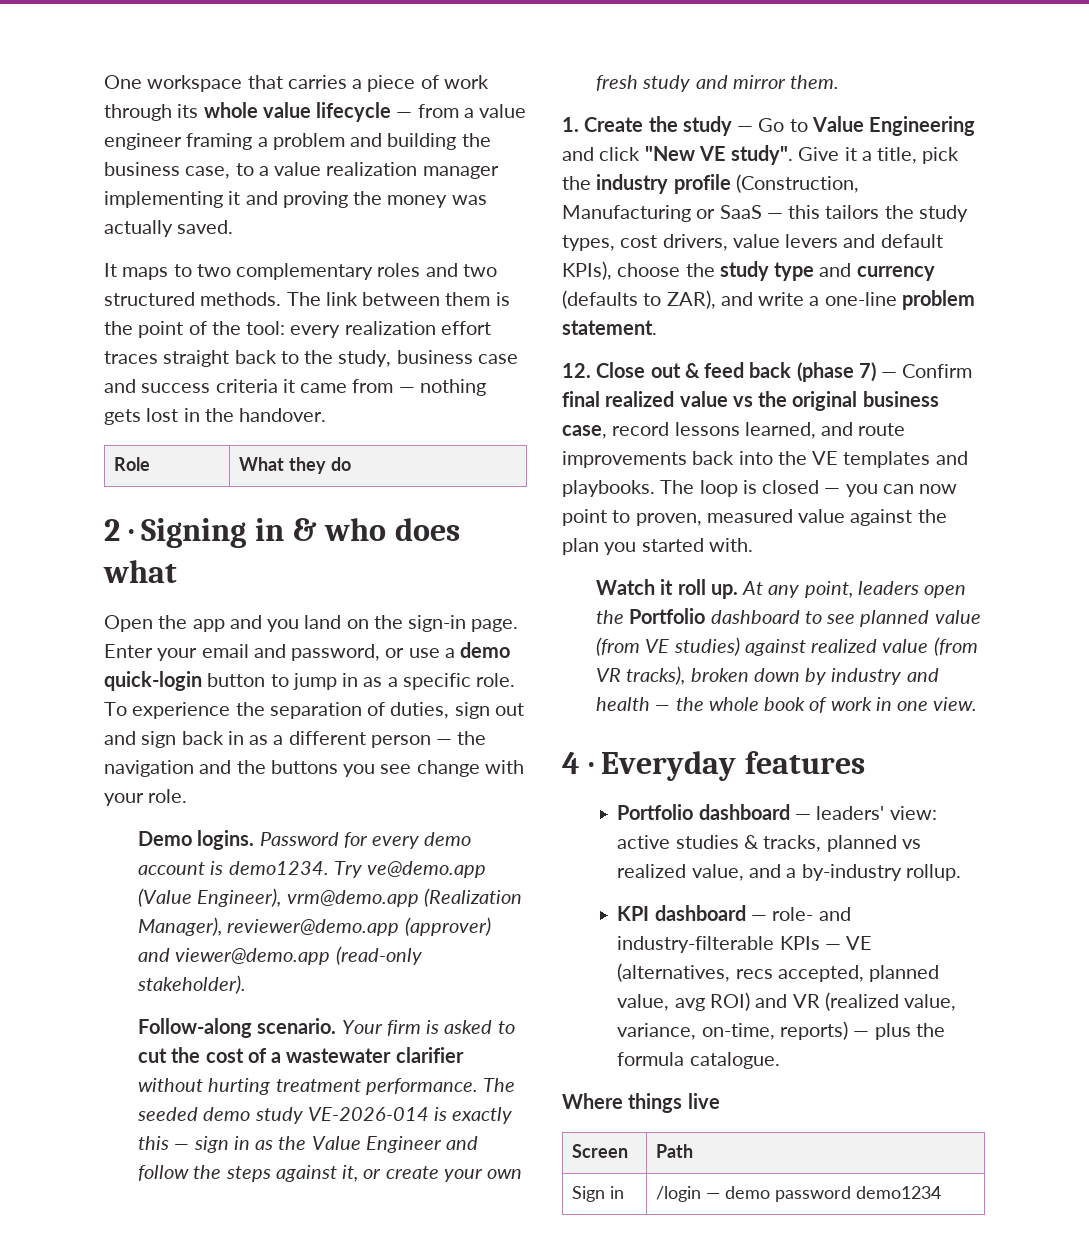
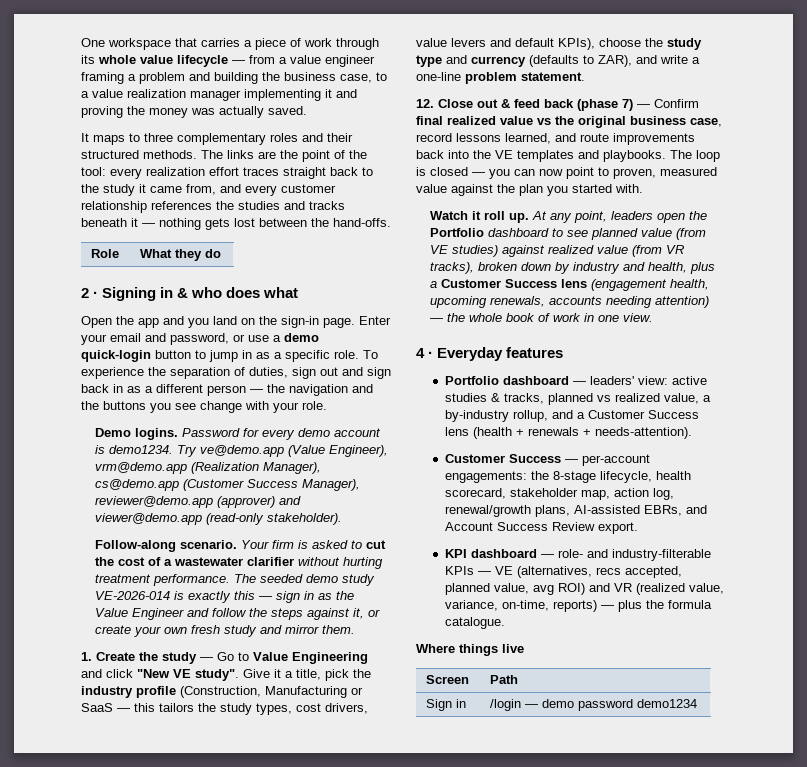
- It maps to two complementary roles and two structured methods.
+ It maps to three complementary roles and their structured methods.
- The link between them is the point of the tool: every realization effort traces straight back to the study, business case and success criteria it came from — nothing gets lost in the handover.
+ The links are the point of the tool: every realization effort traces straight back to the study it came from, and every customer relationship references the studies and tracks beneath it — nothing gets lost between the hand-offs.
- Try ve@demo.app (Value Engineer), vrm@demo.app (Realization Manager), reviewer@demo.app (approver) and viewer@demo.app (read-only stakeholder).
+ Try ve@demo.app (Value Engineer), vrm@demo.app (Realization Manager), cs@demo.app (Customer Success Manager), reviewer@demo.app (approver) and viewer@demo.app (read-only stakeholder).
- At any point, leaders open the Portfolio dashboard to see planned value (from VE studies) against realized value (from VR tracks), broken down by industry and health — the whole book of work in one view.
+ At any point, leaders open the Portfolio dashboard to see planned value (from VE studies) against realized value (from VR tracks), broken down by industry and health, plus a Customer Success lens (engagement health, upcoming renewals, accounts needing attention) — the whole book of work in one view.
- Portfolio dashboard — leaders' view: active studies & tracks, planned vs realized value, and a by-industry rollup.
+ Portfolio dashboard — leaders' view: active studies & tracks, planned vs realized value, a by-industry rollup, and a Customer Success lens (health + renewals + needs-attention).
+ Customer Success — per-account engagements: the 8-stage lifecycle, health scorecard, stakeholder map, action log, renewal/growth plans, AI-assisted EBRs, and Account Success Review export.

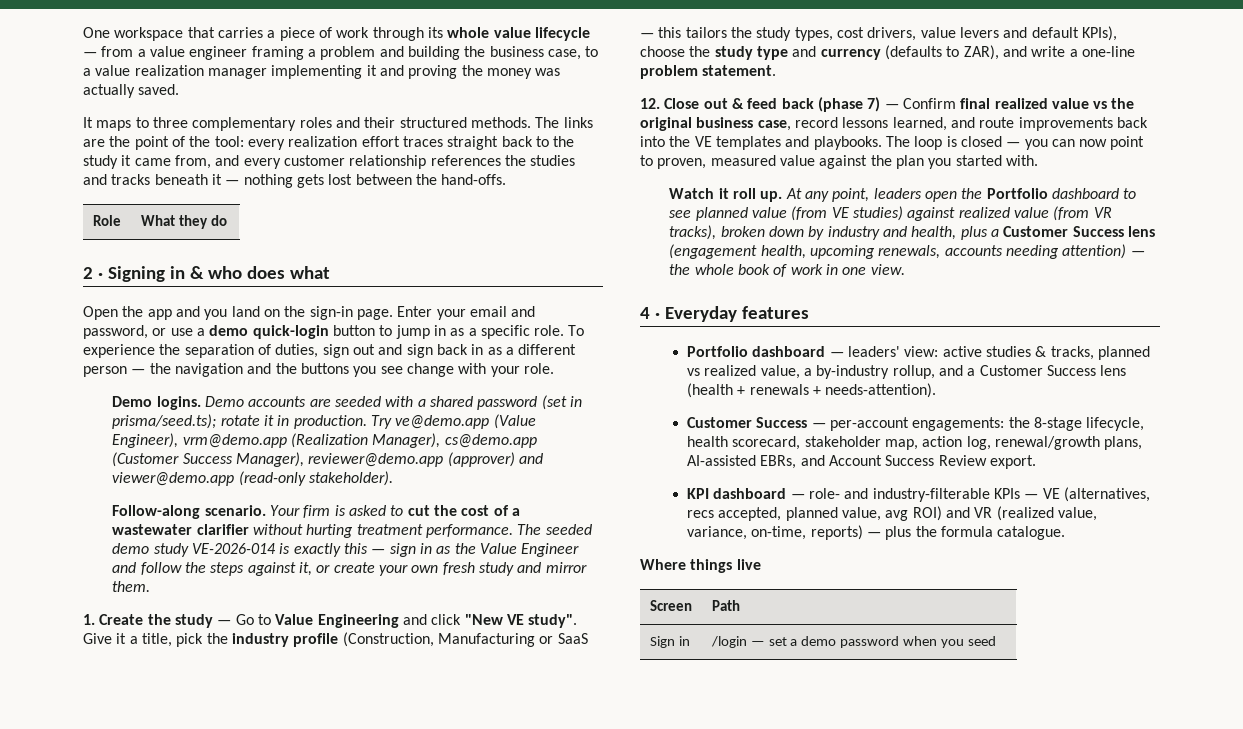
- Password for every demo account is demo1234.
+ Demo accounts are seeded with a shared password (set in prisma/seed.ts); rotate it in production.
- Sign in | /login — demo password demo1234
+ Sign in | /login — set a demo password when you seed

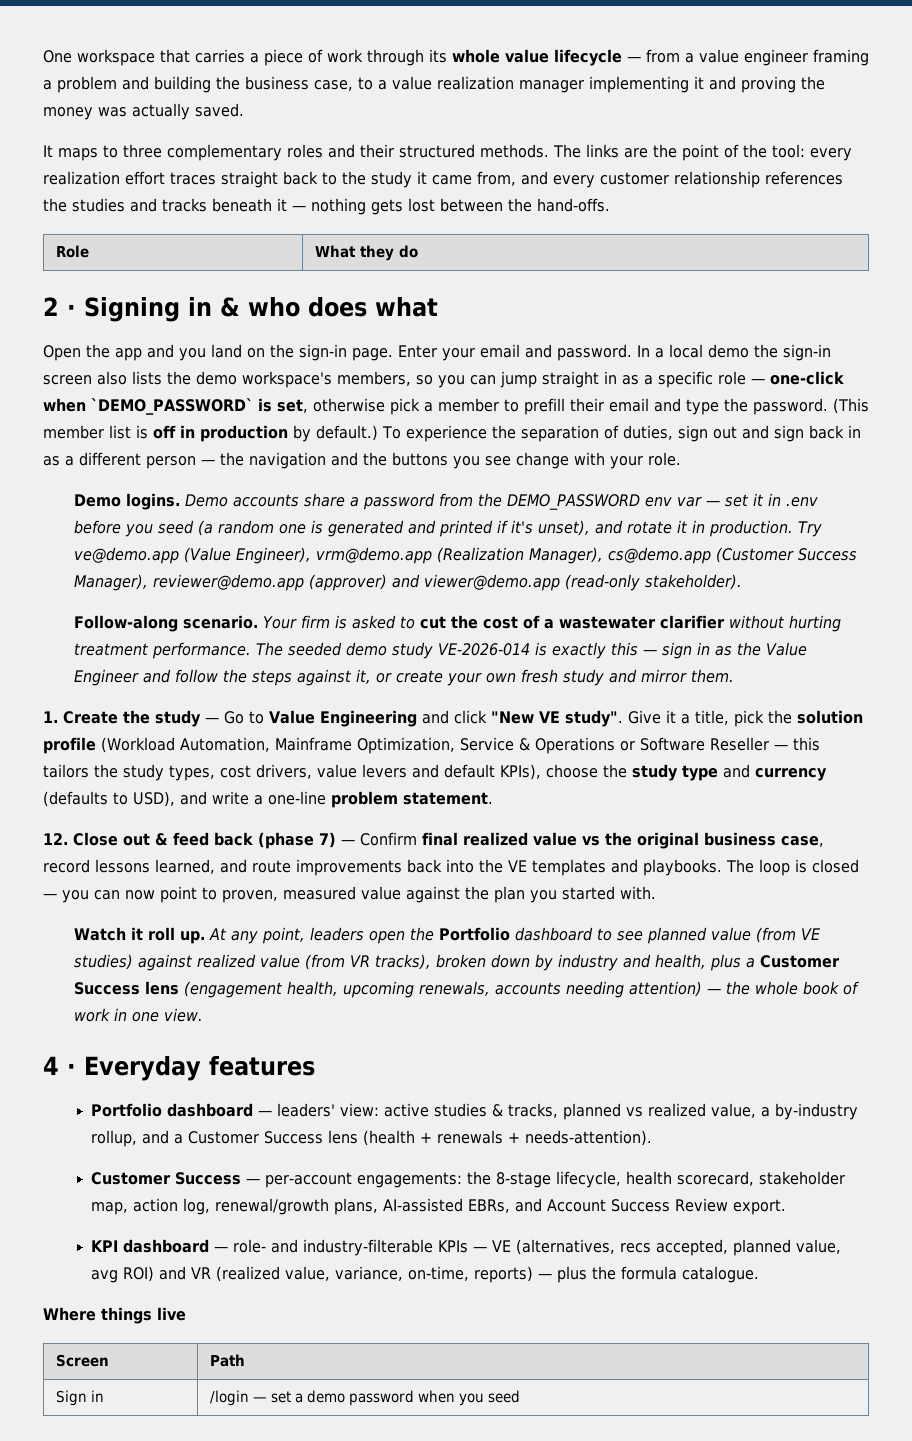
- Enter your email and password, or use a demo quick-login button to jump in as a specific role.
+ Enter your email and password. In a local demo the sign-in screen also lists the demo workspace's members, so you can jump straight in as a specific role — one-click when `DEMO_PASSWORD` is set, otherwise pick a member to prefill their email and type the password. (This member list is off in production by default.)
- Demo accounts are seeded with a shared password (set in prisma/seed.ts); rotate it in production.
+ Demo accounts share a password from the DEMO_PASSWORD env var — set it in .env before you seed (a random one is generated and printed if it's unset), and rotate it in production.
- Give it a title, pick the industry profile (Construction, Manufacturing or SaaS — this tailors the study types, cost drivers, value levers and default KPIs), choose the study type and currency (defaults to ZAR), and write a one-line problem statement.
+ Give it a title, pick the solution profile (Workload Automation, Mainframe Optimization, Service & Operations or Software Reseller — this tailors the study types, cost drivers, value levers and default KPIs), choose the study type and currency (defaults to USD), and write a one-line problem statement.

